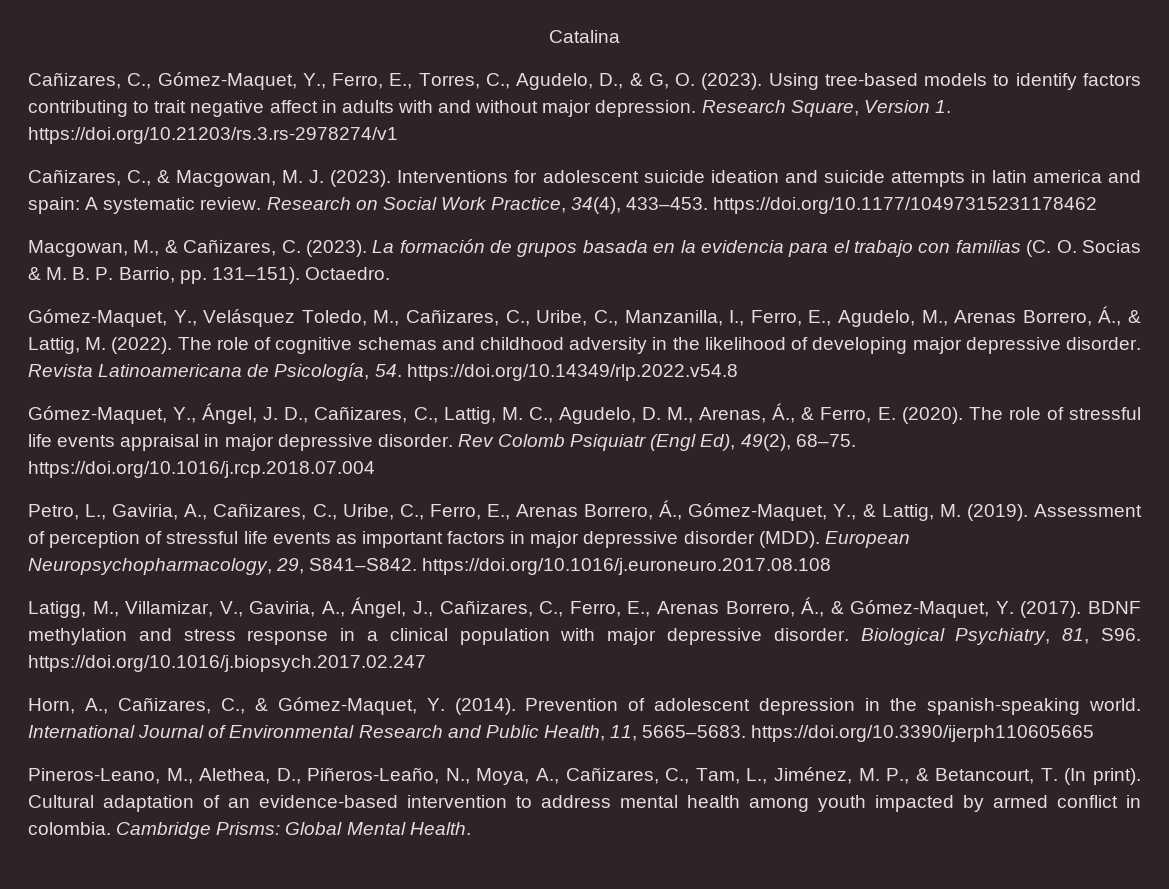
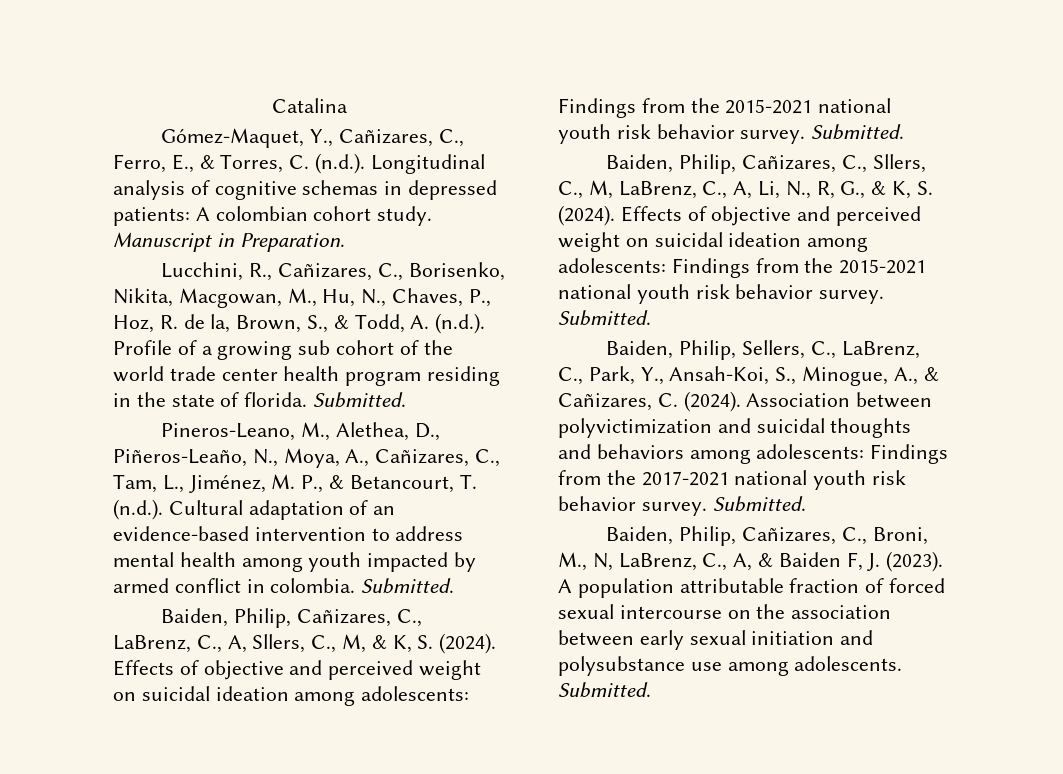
- Cañizares, C., Gómez-Maquet, Y., Ferro, E., Torres, C., Agudelo, D., & G, O. (2023). Using tree-based models to identify factors contributing to trait negative affect in adults with and without major depression. Research Square, Version 1. https://doi.org/10.21203/rs.3.rs-2978274/v1
- Cañizares, C., & Macgowan, M. J. (2023). Interventions for adolescent suicide ideation and suicide attempts in latin america and spain: A systematic review. Research on Social Work Practice, 34(4), 433–453. https://doi.org/10.1177/10497315231178462
- Macgowan, M., & Cañizares, C. (2023). La formación de grupos basada en la evidencia para el trabajo con familias (C. O. Socias & M. B. P. Barrio, pp. 131–151). Octaedro.
- Gómez-Maquet, Y., Velásquez Toledo, M., Cañizares, C., Uribe, C., Manzanilla, I., Ferro, E., Agudelo, M., Arenas Borrero, Á., & Lattig, M. (2022). The role of cognitive schemas and childhood adversity in the likelihood of developing major depressive disorder. Revista Latinoamericana de Psicología, 54. https://doi.org/10.14349/rlp.2022.v54.8
- Gómez-Maquet, Y., Ángel, J. D., Cañizares, C., Lattig, M. C., Agudelo, D. M., Arenas, Á., & Ferro, E. (2020). The role of stressful life events appraisal in major depressive disorder. Rev Colomb Psiquiatr (Engl Ed), 49(2), 68–75. https://doi.org/10.1016/j.rcp.2018.07.004
- Petro, L., Gaviria, A., Cañizares, C., Uribe, C., Ferro, E., Arenas Borrero, Á., Gómez-Maquet, Y., & Lattig, M. (2019). Assessment of perception of stressful life events as important factors in major depressive disorder (MDD). European Neuropsychopharmacology, 29, S841–S842. https://doi.org/10.1016/j.euroneuro.2017.08.108
- Latigg, M., Villamizar, V., Gaviria, A., Ángel, J., Cañizares, C., Ferro, E., Arenas Borrero, Á., & Gómez-Maquet, Y. (2017). BDNF methylation and stress response in a clinical population with major depressive disorder. Biological Psychiatry, 81, S96. https://doi.org/10.1016/j.biopsych.2017.02.247
- Horn, A., Cañizares, C., & Gómez-Maquet, Y. (2014). Prevention of adolescent depression in the spanish-speaking world. International Journal of Environmental Research and Public Health, 11, 5665–5683. https://doi.org/10.3390/ijerph110605665
+ Gómez-Maquet, Y., Cañizares, C., Ferro, E., & Torres, C. (n.d.). Longitudinal analysis of cognitive schemas in depressed patients: A colombian cohort study. Manuscript in Preparation.
+ Lucchini, R., Cañizares, C., Borisenko, Nikita, Macgowan, M., Hu, N., Chaves, P., Hoz, R. de la, Brown, S., & Todd, A. (n.d.). Profile of a growing sub cohort of the world trade center health program residing in the state of florida. Submitted.
- Pineros-Leano, M., Alethea, D., Piñeros-Leaño, N., Moya, A., Cañizares, C., Tam, L., Jiménez, M. P., & Betancourt, T. (In print). Cultural adaptation of an evidence-based intervention to address mental health among youth impacted by armed conflict in colombia. Cambridge Prisms: Global Mental Health.
+ Pineros-Leano, M., Alethea, D., Piñeros-Leaño, N., Moya, A., Cañizares, C., Tam, L., Jiménez, M. P., & Betancourt, T. (n.d.). Cultural adaptation of an evidence-based intervention to address mental health among youth impacted by armed conflict in colombia. Submitted.
+ Baiden, Philip, Cañizares, C., LaBrenz, C., A, Sllers, C., M, & K, S. (2024). Effects of objective and perceived weight on suicidal ideation among adolescents: Findings from the 2015-2021 national youth risk behavior survey. Submitted.
+ Baiden, Philip, Cañizares, C., Sllers, C., M, LaBrenz, C., A, Li, N., R, G., & K, S. (2024). Effects of objective and perceived weight on suicidal ideation among adolescents: Findings from the 2015-2021 national youth risk behavior survey. Submitted.
+ Baiden, Philip, Sellers, C., LaBrenz, C., Park, Y., Ansah-Koi, S., Minogue, A., & Cañizares, C. (2024). Association between polyvictimization and suicidal thoughts and behaviors among adolescents: Findings from the 2017-2021 national youth risk behavior survey. Submitted.
+ Baiden, Philip, Cañizares, C., Broni, M., N, LaBrenz, C., A, & Baiden F, J. (2023). A population attributable fraction of forced sexual intercourse on the association between early sexual initiation and polysubstance use among adolescents. Submitted.

